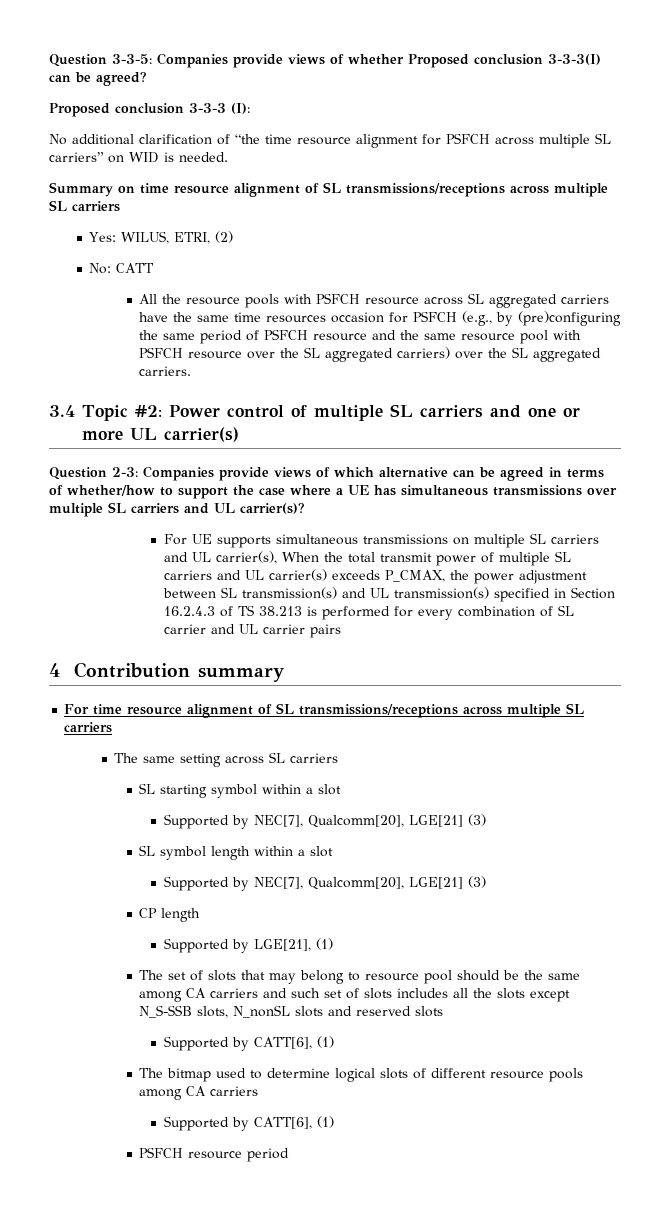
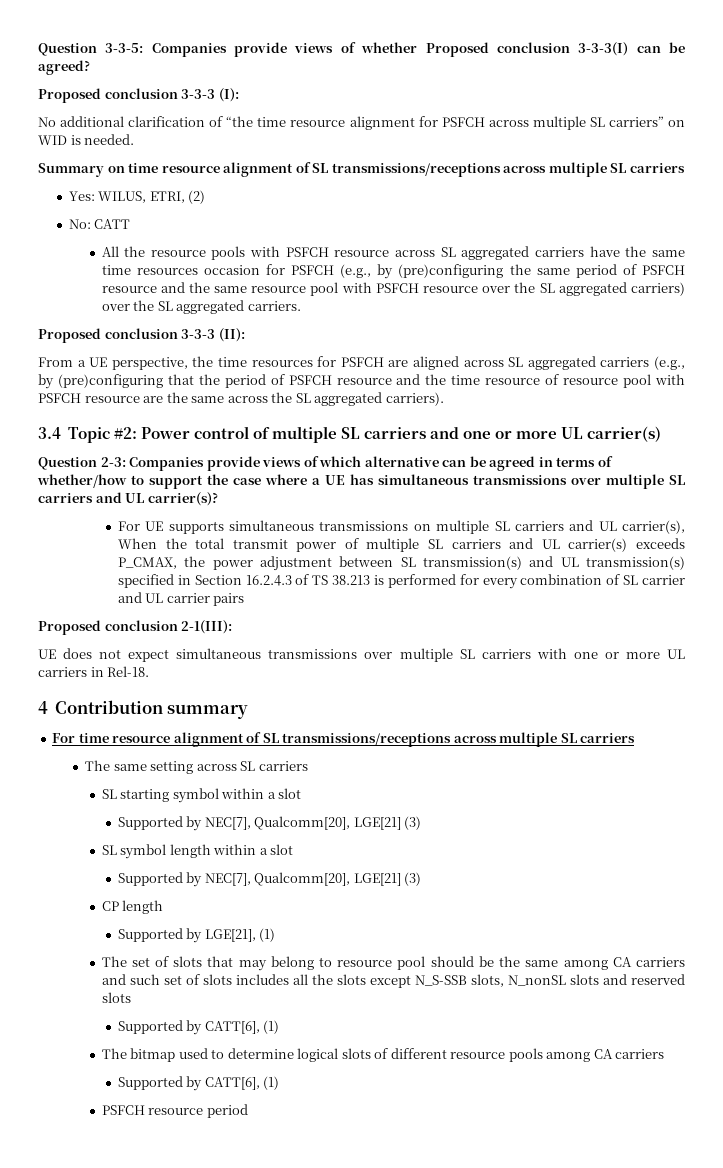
+ Proposed conclusion 3-3-3 (II):
+ From a UE perspective, the time resources for PSFCH are aligned across SL aggregated carriers (e.g., by (pre)configuring that the period of PSFCH resource and the time resource of resource pool with PSFCH resource are the same across the SL aggregated carriers).
+ Proposed conclusion 2-1(III):
+ UE does not expect simultaneous transmissions over multiple SL carriers with one or more UL carriers in Rel-18.

